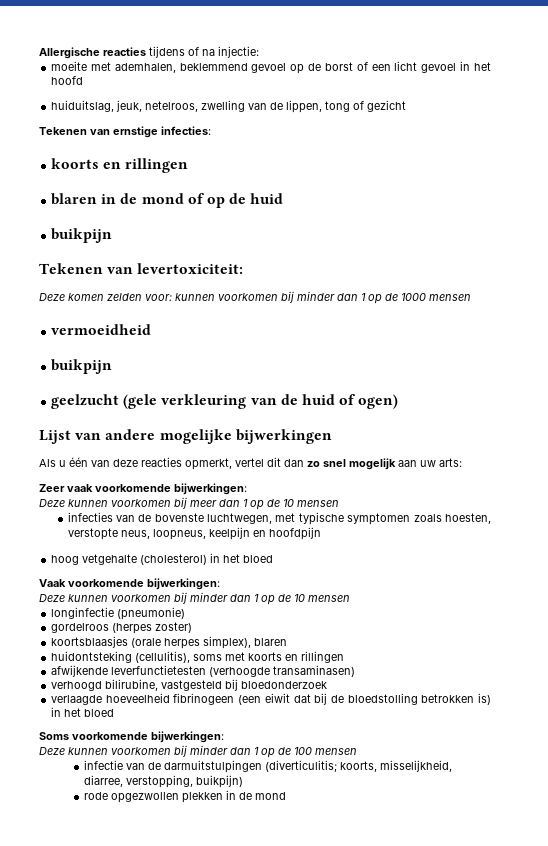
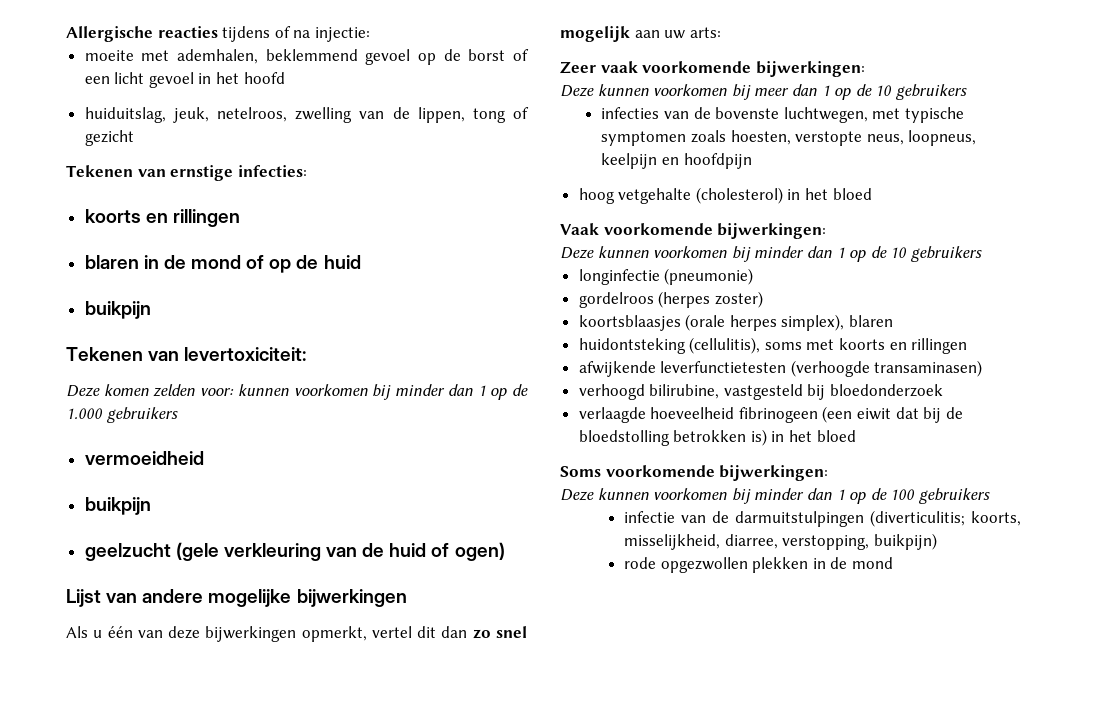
- Deze komen zelden voor: kunnen voorkomen bij minder dan 1 op de 1000 mensen
+ Deze komen zelden voor: kunnen voorkomen bij minder dan 1 op de 1.000 gebruikers
- Als u één van deze reacties opmerkt, vertel dit dan zo snel mogelijk aan uw arts:
+ Als u één van deze bijwerkingen opmerkt, vertel dit dan zo snel mogelijk aan uw arts:
- Deze kunnen voorkomen bij meer dan 1 op de 10 mensen
+ Deze kunnen voorkomen bij meer dan 1 op de 10 gebruikers
- Deze kunnen voorkomen bij minder dan 1 op de 10 mensen
+ Deze kunnen voorkomen bij minder dan 1 op de 10 gebruikers
- Deze kunnen voorkomen bij minder dan 1 op de 100 mensen
+ Deze kunnen voorkomen bij minder dan 1 op de 100 gebruikers

